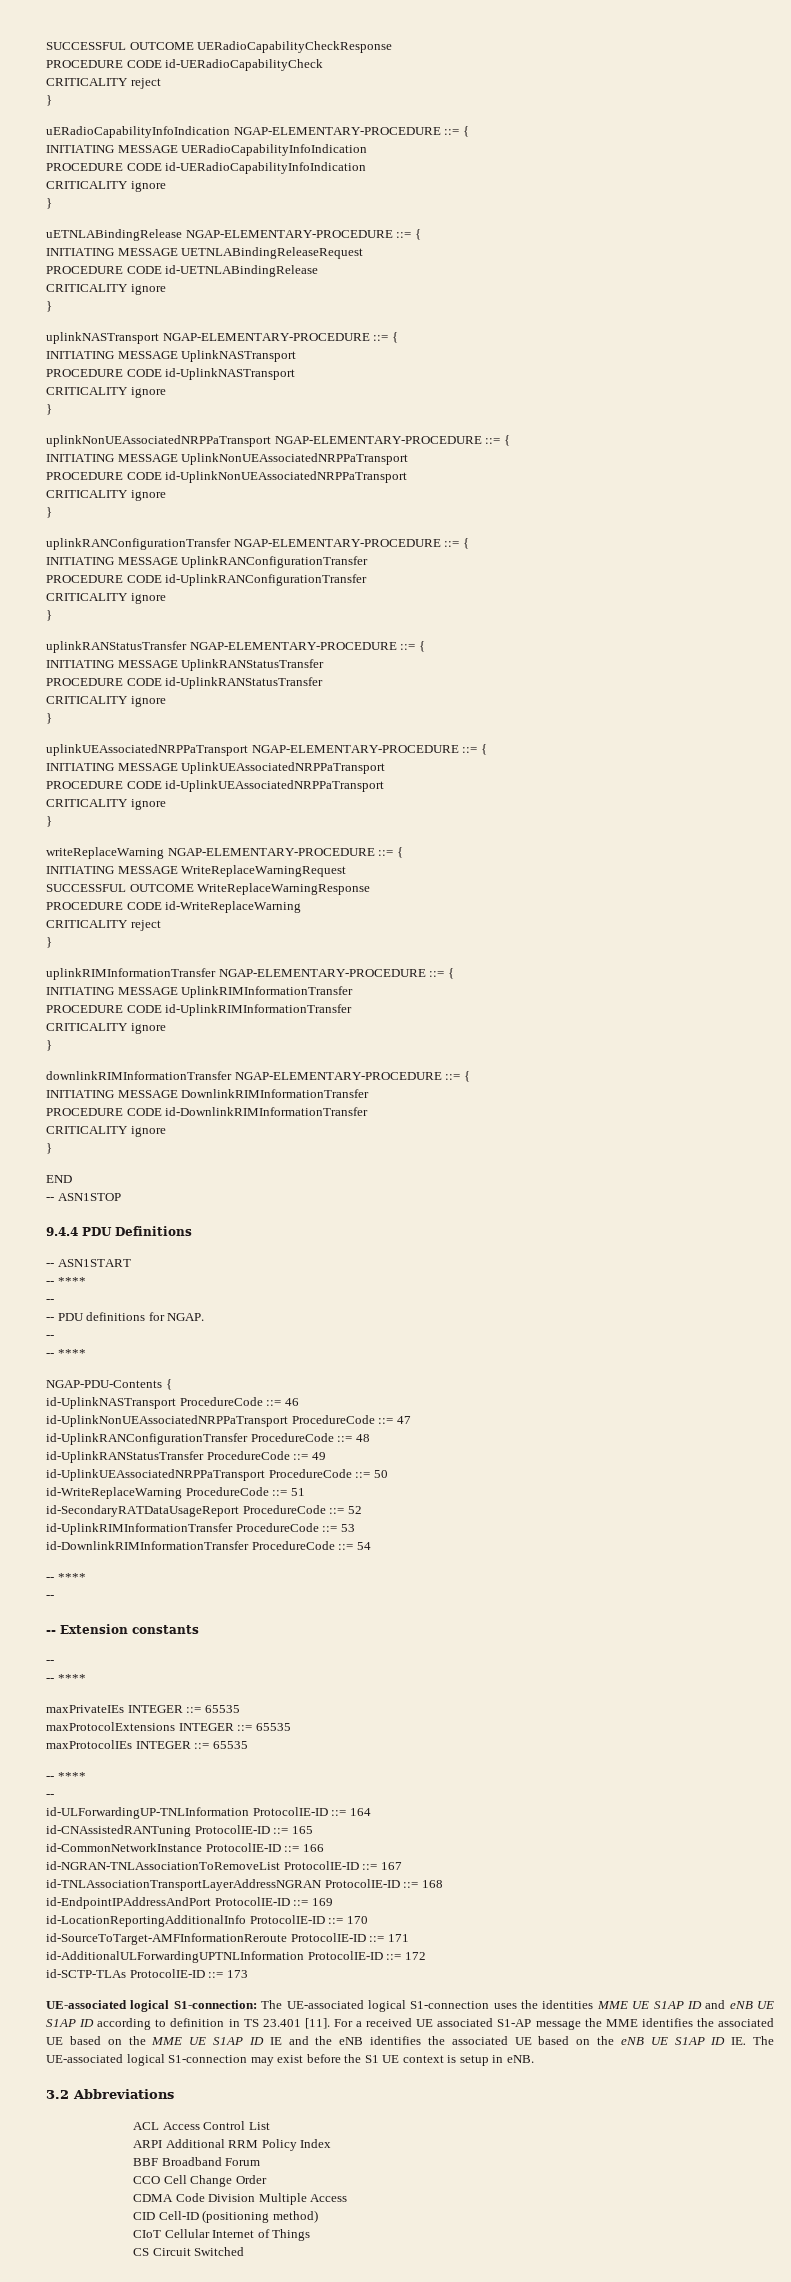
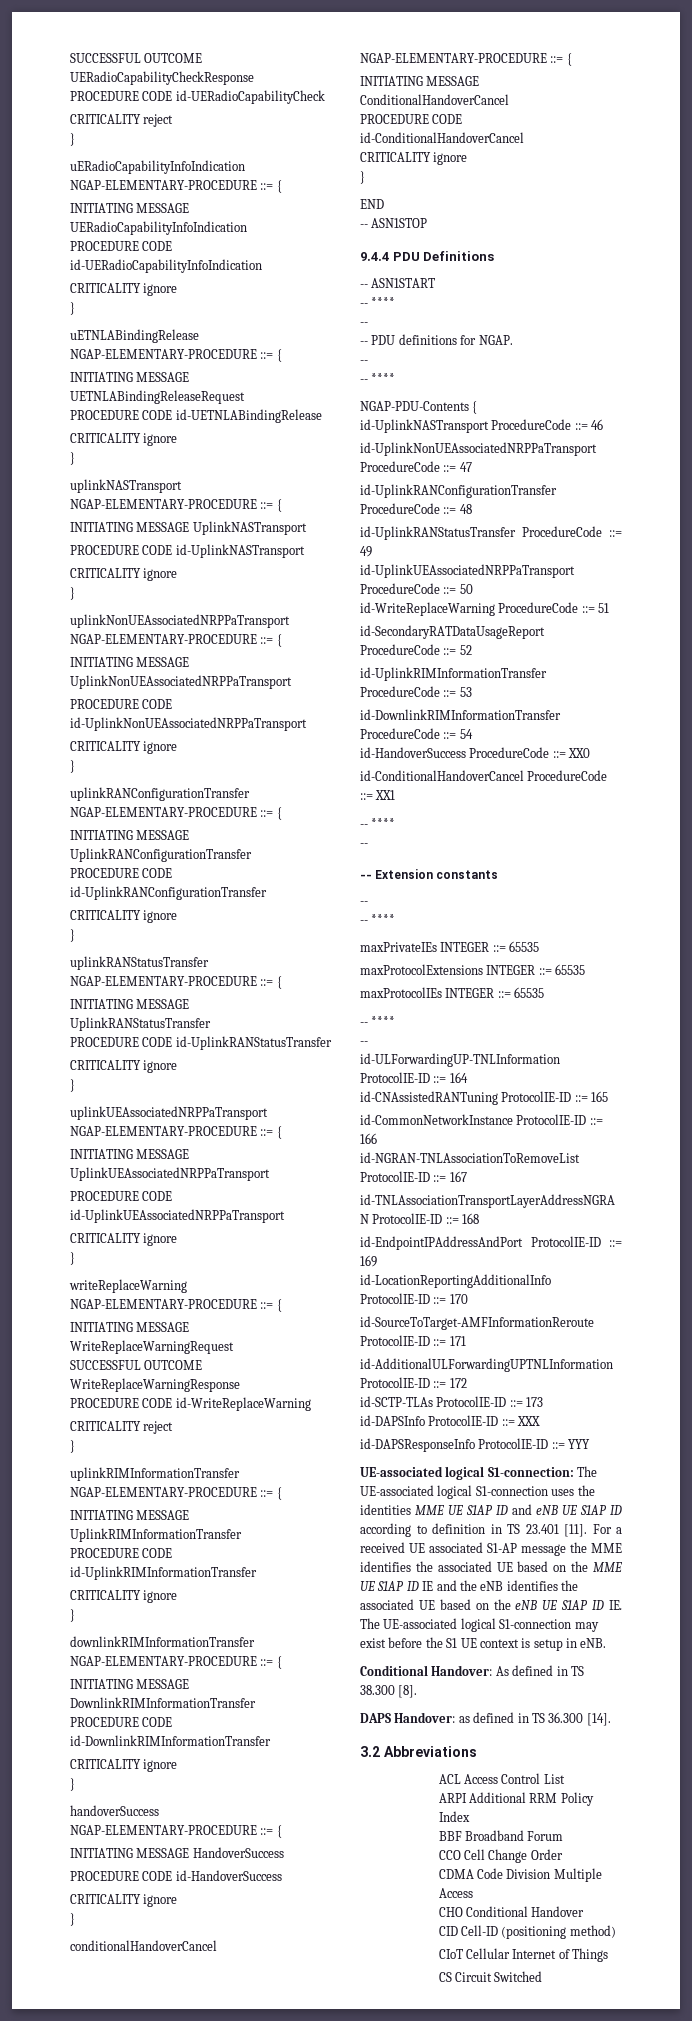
+ handoverSuccess NGAP-ELEMENTARY-PROCEDURE ::= {
+ INITIATING MESSAGE HandoverSuccess
+ PROCEDURE CODE id-HandoverSuccess
+ CRITICALITY ignore
+ }
+ conditionalHandoverCancel NGAP-ELEMENTARY-PROCEDURE ::= {
+ INITIATING MESSAGE ConditionalHandoverCancel
+ PROCEDURE CODE id-ConditionalHandoverCancel
+ CRITICALITY ignore
+ }
+ id-HandoverSuccess ProcedureCode ::= XX0
+ id-ConditionalHandoverCancel ProcedureCode ::= XX1
+ id-DAPSInfo ProtocolIE-ID ::= XXX
+ id-DAPSResponseInfo ProtocolIE-ID ::= YYY
+ Conditional Handover: As defined in TS 38.300 [8].
+ DAPS Handover: as defined in TS 36.300 [14].
+ CHO Conditional Handover

